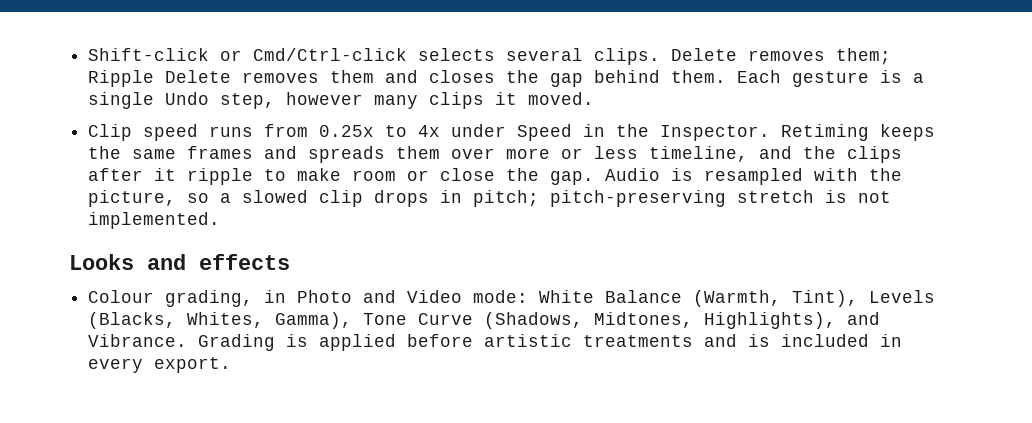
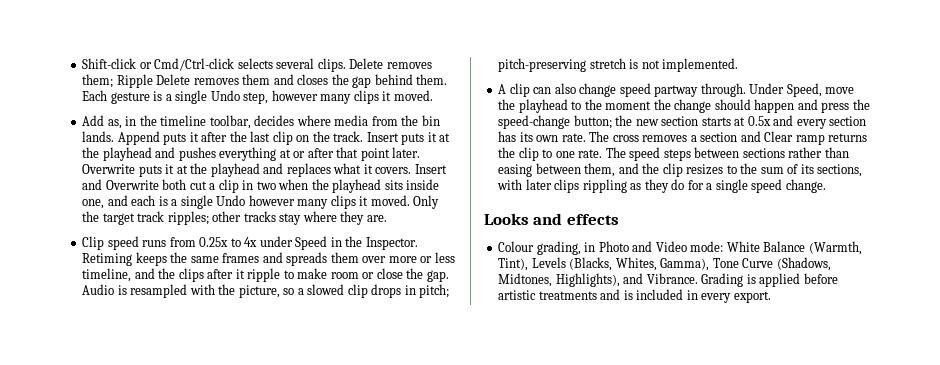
+ Add as, in the timeline toolbar, decides where media from the bin lands. Append puts it after the last clip on the track. Insert puts it at the playhead and pushes everything at or after that point later. Overwrite puts it at the playhead and replaces what it covers. Insert and Overwrite both cut a clip in two when the playhead sits inside one, and each is a single Undo however many clips it moved. Only the target track ripples; other tracks stay where they are.
+ A clip can also change speed partway through. Under Speed, move the playhead to the moment the change should happen and press the speed-change button; the new section starts at 0.5x and every section has its own rate. The cross removes a section and Clear ramp returns the clip to one rate. The speed steps between sections rather than easing between them, and the clip resizes to the sum of its sections, with later clips rippling as they do for a single speed change.

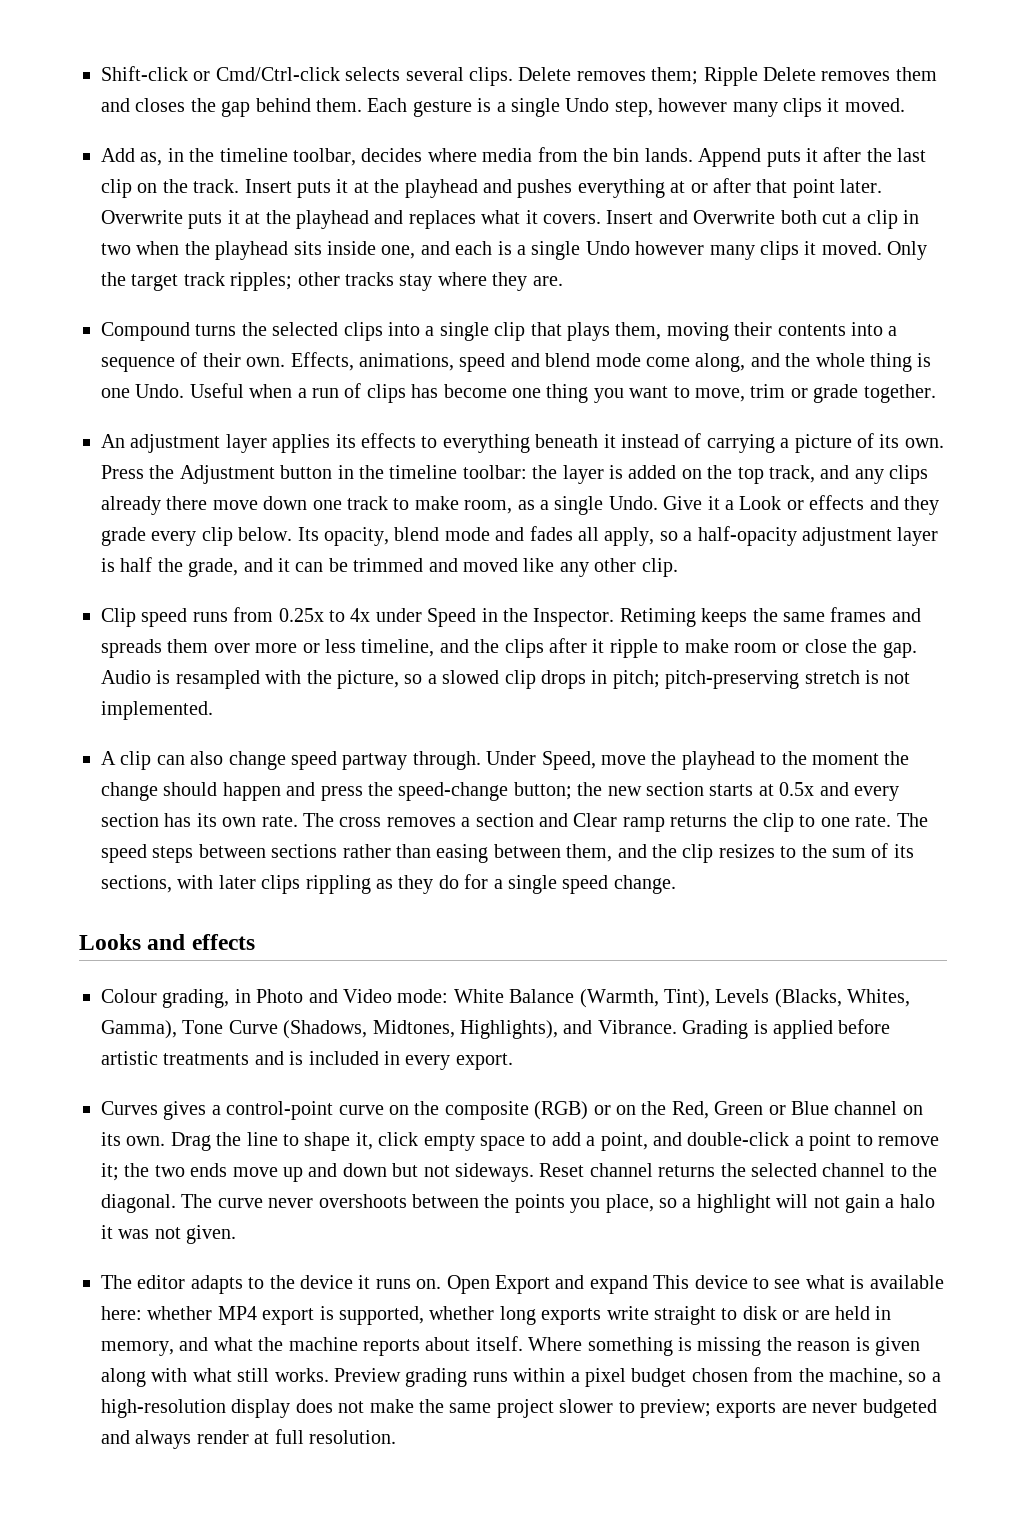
+ Compound turns the selected clips into a single clip that plays them, moving their contents into a sequence of their own. Effects, animations, speed and blend mode come along, and the whole thing is one Undo. Useful when a run of clips has become one thing you want to move, trim or grade together.
+ An adjustment layer applies its effects to everything beneath it instead of carrying a picture of its own. Press the Adjustment button in the timeline toolbar: the layer is added on the top track, and any clips already there move down one track to make room, as a single Undo. Give it a Look or effects and they grade every clip below. Its opacity, blend mode and fades all apply, so a half-opacity adjustment layer is half the grade, and it can be trimmed and moved like any other clip.
+ Curves gives a control-point curve on the composite (RGB) or on the Red, Green or Blue channel on its own. Drag the line to shape it, click empty space to add a point, and double-click a point to remove it; the two ends move up and down but not sideways. Reset channel returns the selected channel to the diagonal. The curve never overshoots between the points you place, so a highlight will not gain a halo it was not given.
+ The editor adapts to the device it runs on. Open Export and expand This device to see what is available here: whether MP4 export is supported, whether long exports write straight to disk or are held in memory, and what the machine reports about itself. Where something is missing the reason is given along with what still works. Preview grading runs within a pixel budget chosen from the machine, so a high-resolution display does not make the same project slower to preview; exports are never budgeted and always render at full resolution.

